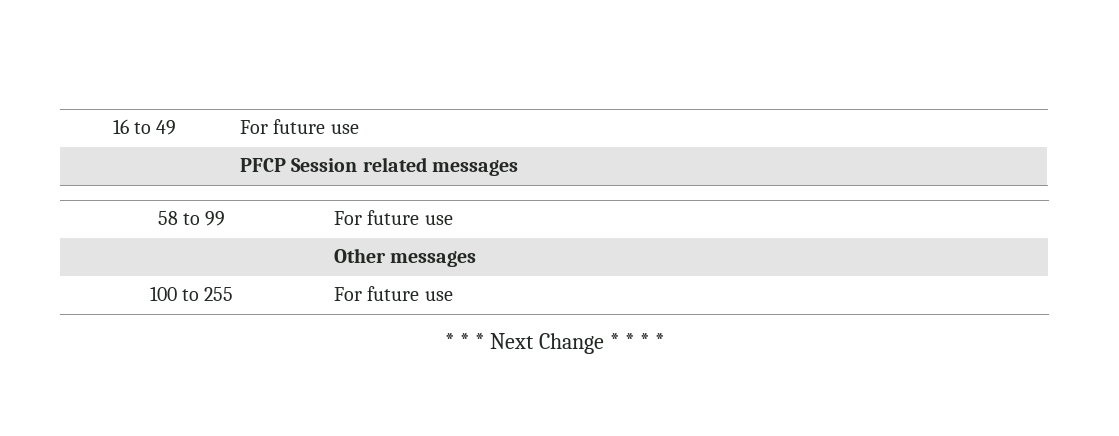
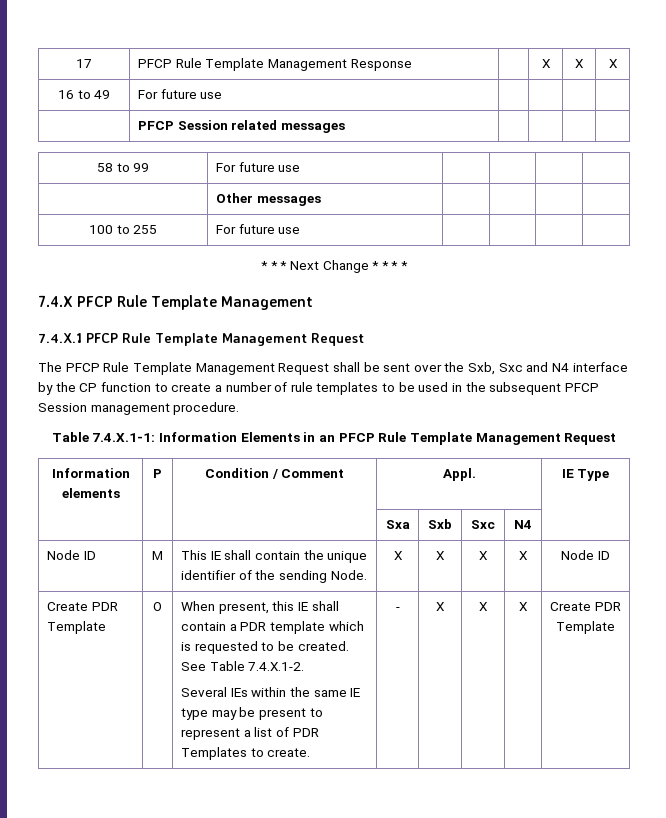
+ 17 | PFCP Rule Template Management Response | | X | X | X
+ 7.4.X PFCP Rule Template Management
+ 7.4.X.1 PFCP Rule Template Management Request
+ The PFCP Rule Template Management Request shall be sent over the Sxb, Sxc and N4 interface by the CP function to create a number of rule templates to be used in the subsequent PFCP Session management procedure.
+ Table 7.4.X.1-1: Information Elements in an PFCP Rule Template Management Request
+ Information elements | P | Condition / Comment | Appl. | IE Type
+ | | | Sxa | Sxb | Sxc | N4 |
+ Node ID | M | This IE shall contain the unique identifier of the sending Node. | X | X | X | X | Node ID
+ Create PDR Template | O | When present, this IE shall contain a PDR template which is requested to be created. See Table 7.4.X.1-2.
+ Several IEs within the same IE type may be present to represent a list of PDR Templates to create. | - | X | X | X | Create PDR Template

